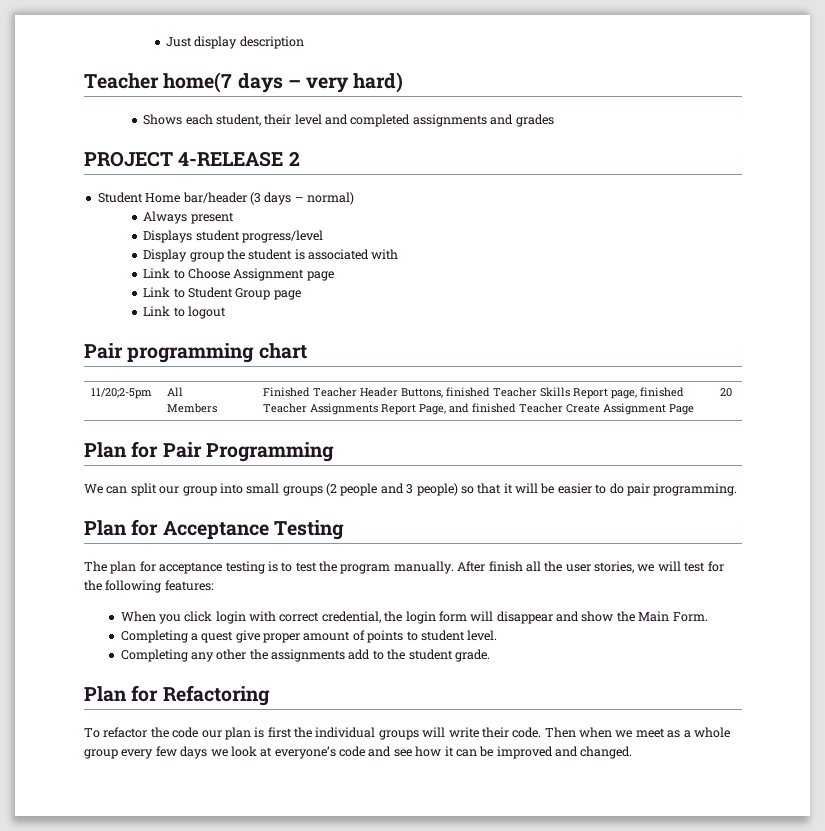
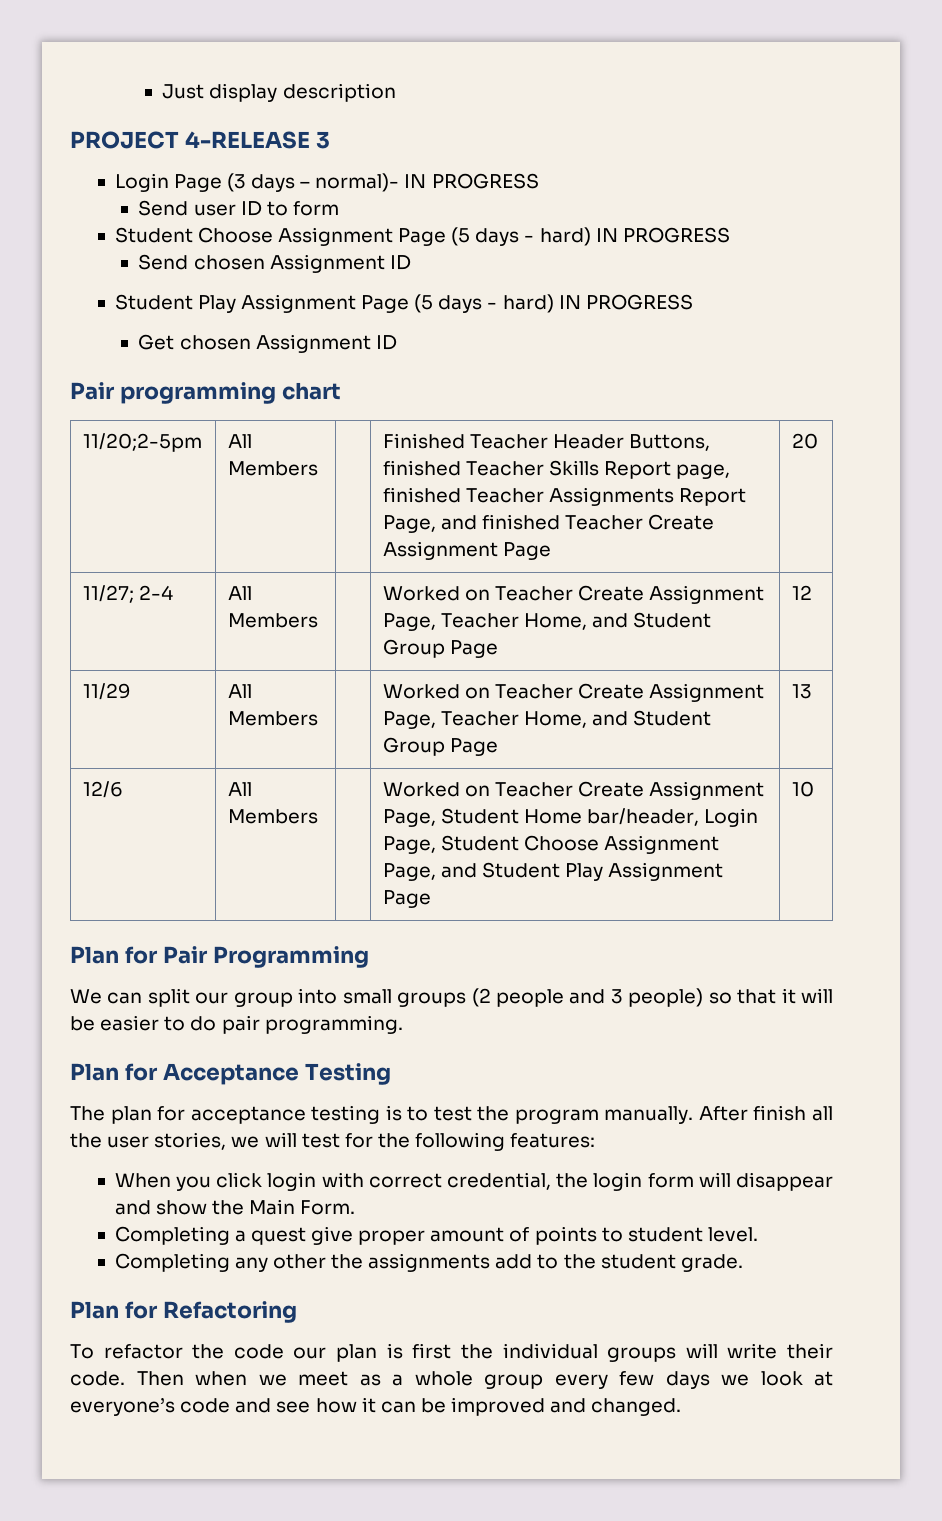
- Teacher home(7 days – very hard)
- Shows each student, their level and completed assignments and grades
- PROJECT 4-RELEASE 2
- Student Home bar/header (3 days – normal)
- Always present
- Displays student progress/level
- Display group the student is associated with
- Link to Choose Assignment page
- Link to Student Group page
- Link to logout
+ PROJECT 4-RELEASE 3
+ Login Page (3 days – normal)- IN PROGRESS
+ Send user ID to form
+ Student Choose Assignment Page (5 days - hard) IN PROGRESS
+ Send chosen Assignment ID
+ Student Play Assignment Page (5 days - hard) IN PROGRESS
+ Get chosen Assignment ID
+ 11/27; 2-4 | All Members | | Worked on Teacher Create Assignment Page, Teacher Home, and Student Group Page | 12
+ 11/29 | All Members | | Worked on Teacher Create Assignment Page, Teacher Home, and Student Group Page | 13
+ 12/6 | All Members | | Worked on Teacher Create Assignment Page, Student Home bar/header, Login Page, Student Choose Assignment Page, and Student Play Assignment Page | 10

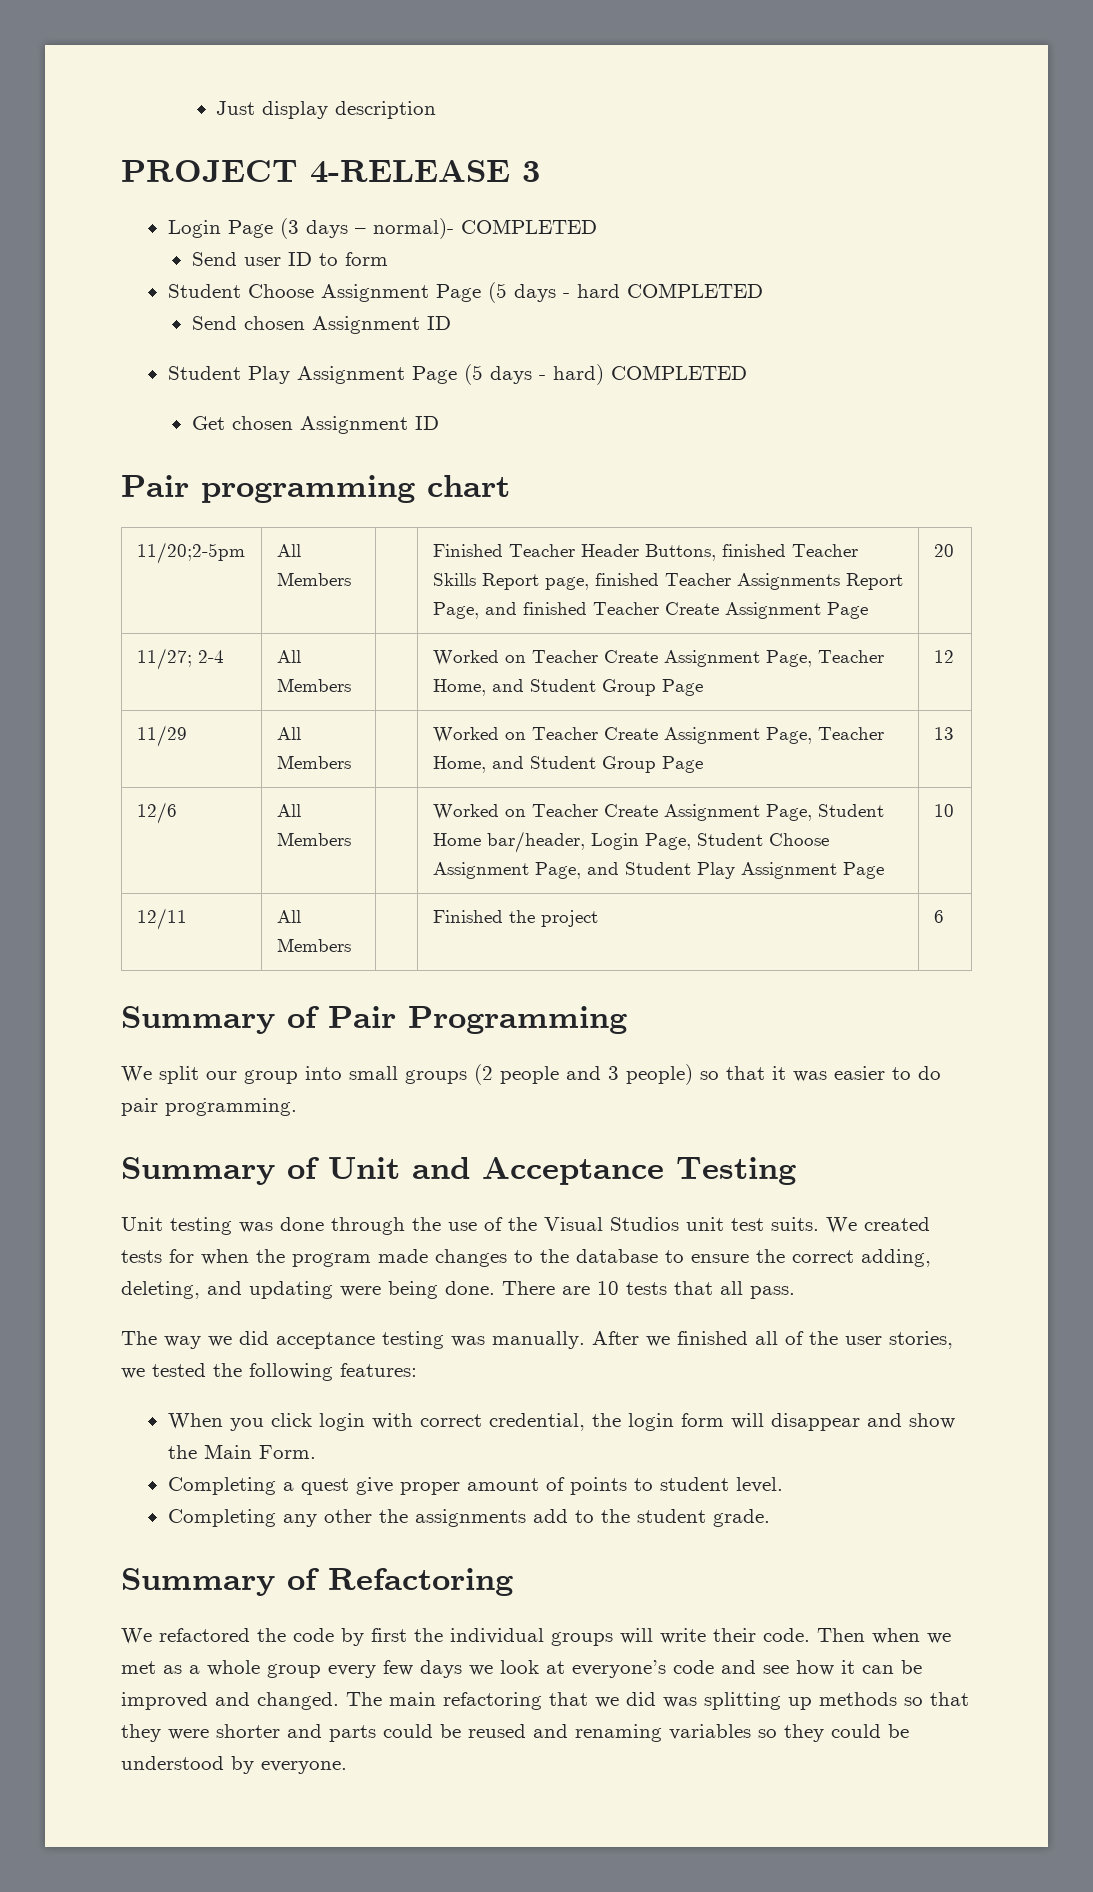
- Login Page (3 days – normal)- IN PROGRESS
+ Login Page (3 days – normal)- COMPLETED
- Student Choose Assignment Page (5 days - hard) IN PROGRESS
+ Student Choose Assignment Page (5 days - hard COMPLETED
- Student Play Assignment Page (5 days - hard) IN PROGRESS
+ Student Play Assignment Page (5 days - hard) COMPLETED
- Plan for Pair Programming
+ 12/11 | All Members | | Finished the project | 6
+ Summary of Pair Programming
- We can split our group into small groups (2 people and 3 people) so that it will be easier to do pair programming.
+ We split our group into small groups (2 people and 3 people) so that it was easier to do pair programming.
- Plan for Acceptance Testing
- The plan for acceptance testing is to test the program manually. After finish all the user stories, we will test for the following features:
+ Summary of Unit and Acceptance Testing
+ Unit testing was done through the use of the Visual Studios unit test suits. We created tests for when the program made changes to the database to ensure the correct adding, deleting, and updating were being done. There are 10 tests that all pass.
+ The way we did acceptance testing was manually. After we finished all of the user stories, we tested the following features:
- Plan for Refactoring
+ Summary of Refactoring
- To refactor the code our plan is first the individual groups will write their code.
+ We refactored the code by first the individual groups will write their code.
- Then when we meet as a whole group every few days we look at everyone’s code and see how it can be improved and changed.
+ Then when we met as a whole group every few days we look at everyone’s code and see how it can be improved and changed.
+ The main refactoring that we did was splitting up methods so that they were shorter and parts could be reused and renaming variables so they could be understood by everyone.

